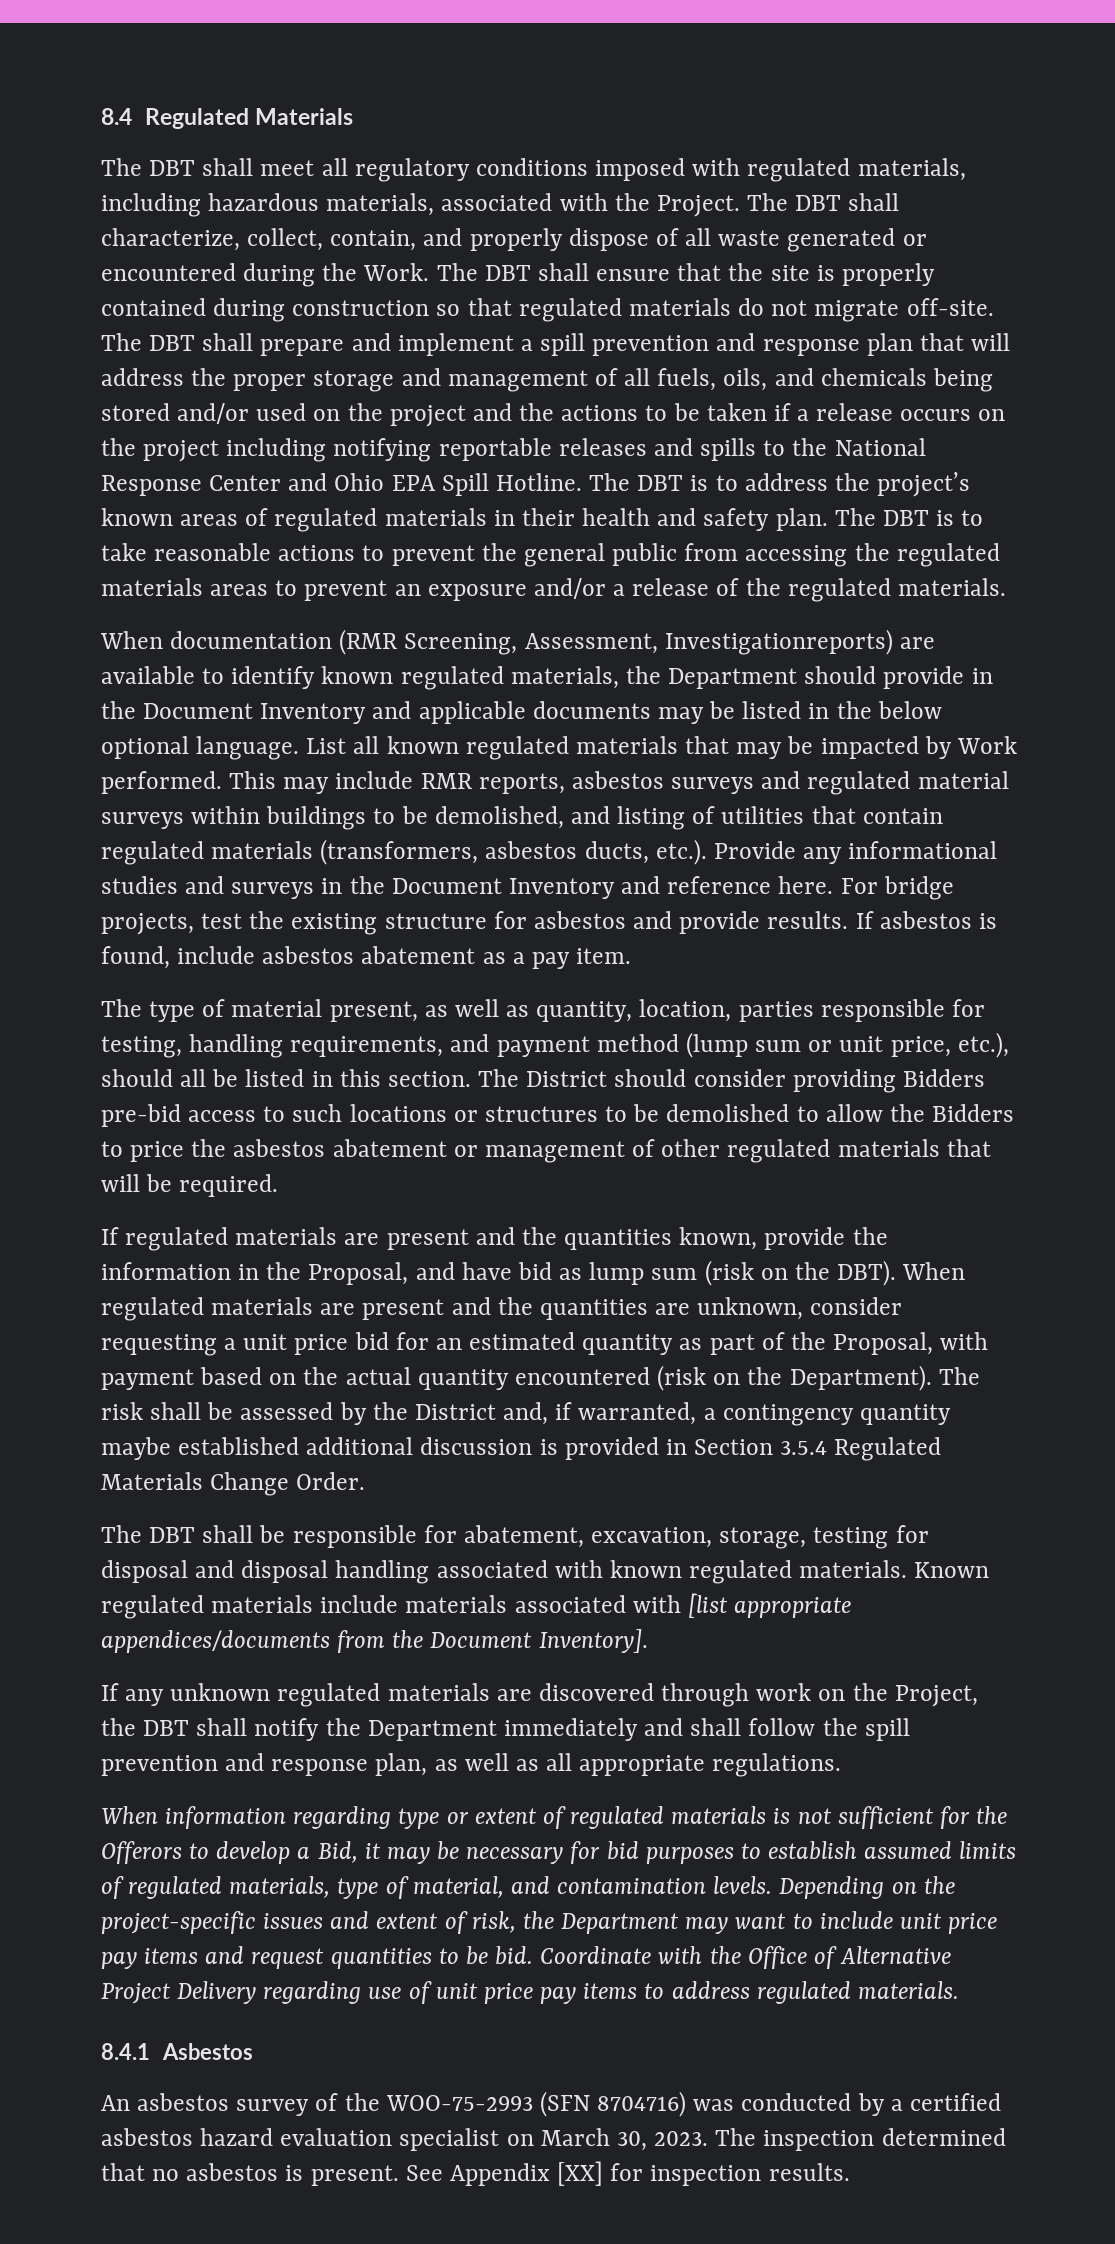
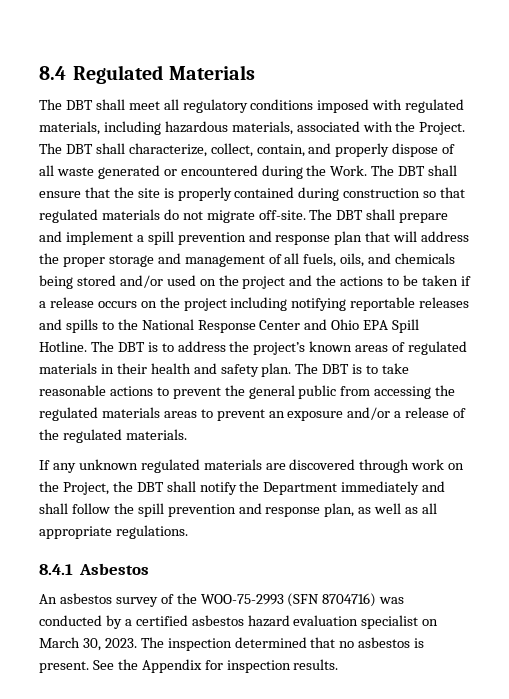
- When documentation (RMR Screening, Assessment, Investigationreports) are available to identify known regulated materials, the Department should provide in the Document Inventory and applicable documents may be listed in the below optional language. List all known regulated materials that may be impacted by Work performed. This may include RMR reports, asbestos surveys and regulated material surveys within buildings to be demolished, and listing of utilities that contain regulated materials (transformers, asbestos ducts, etc.). Provide any informational studies and surveys in the Document Inventory and reference here. For bridge projects, test the existing structure for asbestos and provide results. If asbestos is found, include asbestos abatement as a pay item.
- The type of material present, as well as quantity, location, parties responsible for testing, handling requirements, and payment method (lump sum or unit price, etc.), should all be listed in this section. The District should consider providing Bidders pre-bid access to such locations or structures to be demolished to allow the Bidders to price the asbestos abatement or management of other regulated materials that will be required.
- If regulated materials are present and the quantities known, provide the information in the Proposal, and have bid as lump sum (risk on the DBT). When regulated materials are present and the quantities are unknown, consider requesting a unit price bid for an estimated quantity as part of the Proposal, with payment based on the actual quantity encountered (risk on the Department). The risk shall be assessed by the District and, if warranted, a contingency quantity maybe established additional discussion is provided in Section 3.5.4 Regulated Materials Change Order.
- The DBT shall be responsible for abatement, excavation, storage, testing for disposal and disposal handling associated with known regulated materials. Known regulated materials include materials associated with [list appropriate appendices/documents from the Document Inventory].
- When information regarding type or extent of regulated materials is not sufficient for the Offerors to develop a Bid, it may be necessary for bid purposes to establish assumed limits of regulated materials, type of material, and contamination levels. Depending on the project-specific issues and extent of risk, the Department may want to include unit price pay items and request quantities to be bid. Coordinate with the Office of Alternative Project Delivery regarding use of unit price pay items to address regulated materials.
- See Appendix [XX] for inspection results.
+ See the Appendix for inspection results.

